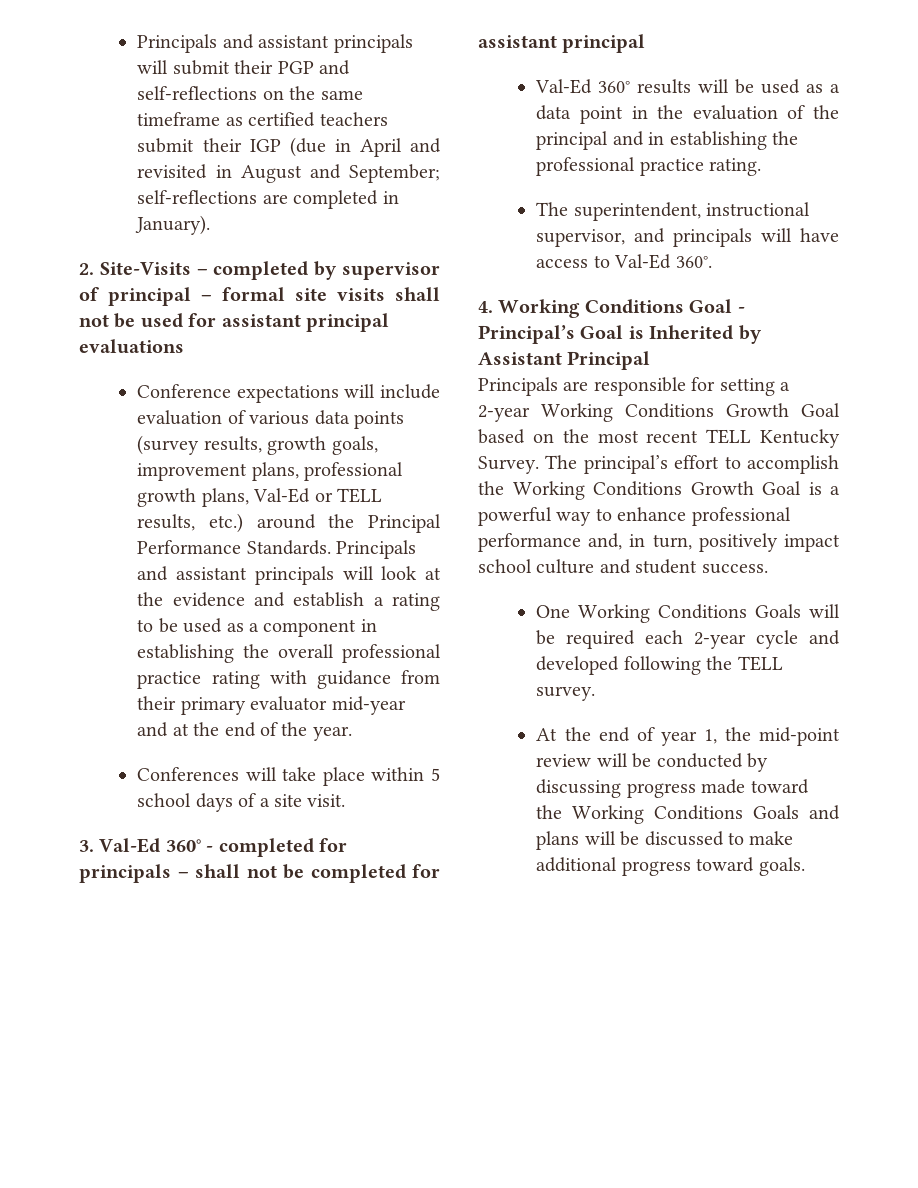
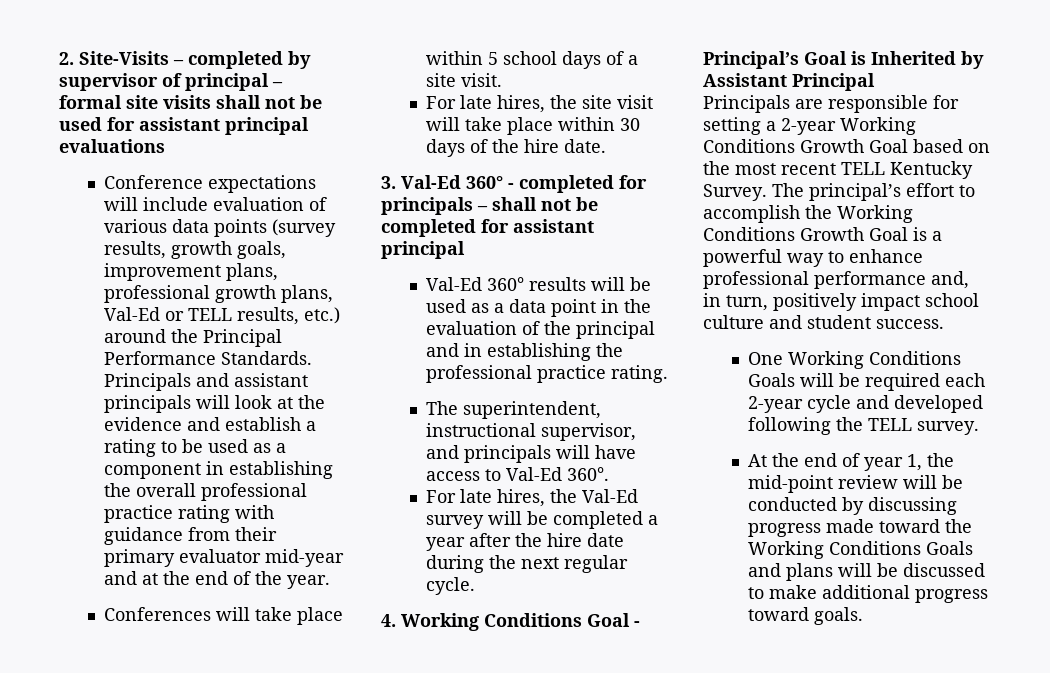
- Principals and assistant principals will submit their PGP and self-reflections on the same timeframe as certified teachers submit their IGP (due in April and revisited in August and September; self-reflections are completed in January).
+ For late hires, the site visit will take place within 30 days of the hire date.
+ For late hires, the Val-Ed survey will be completed a year after the hire date during the next regular cycle.

